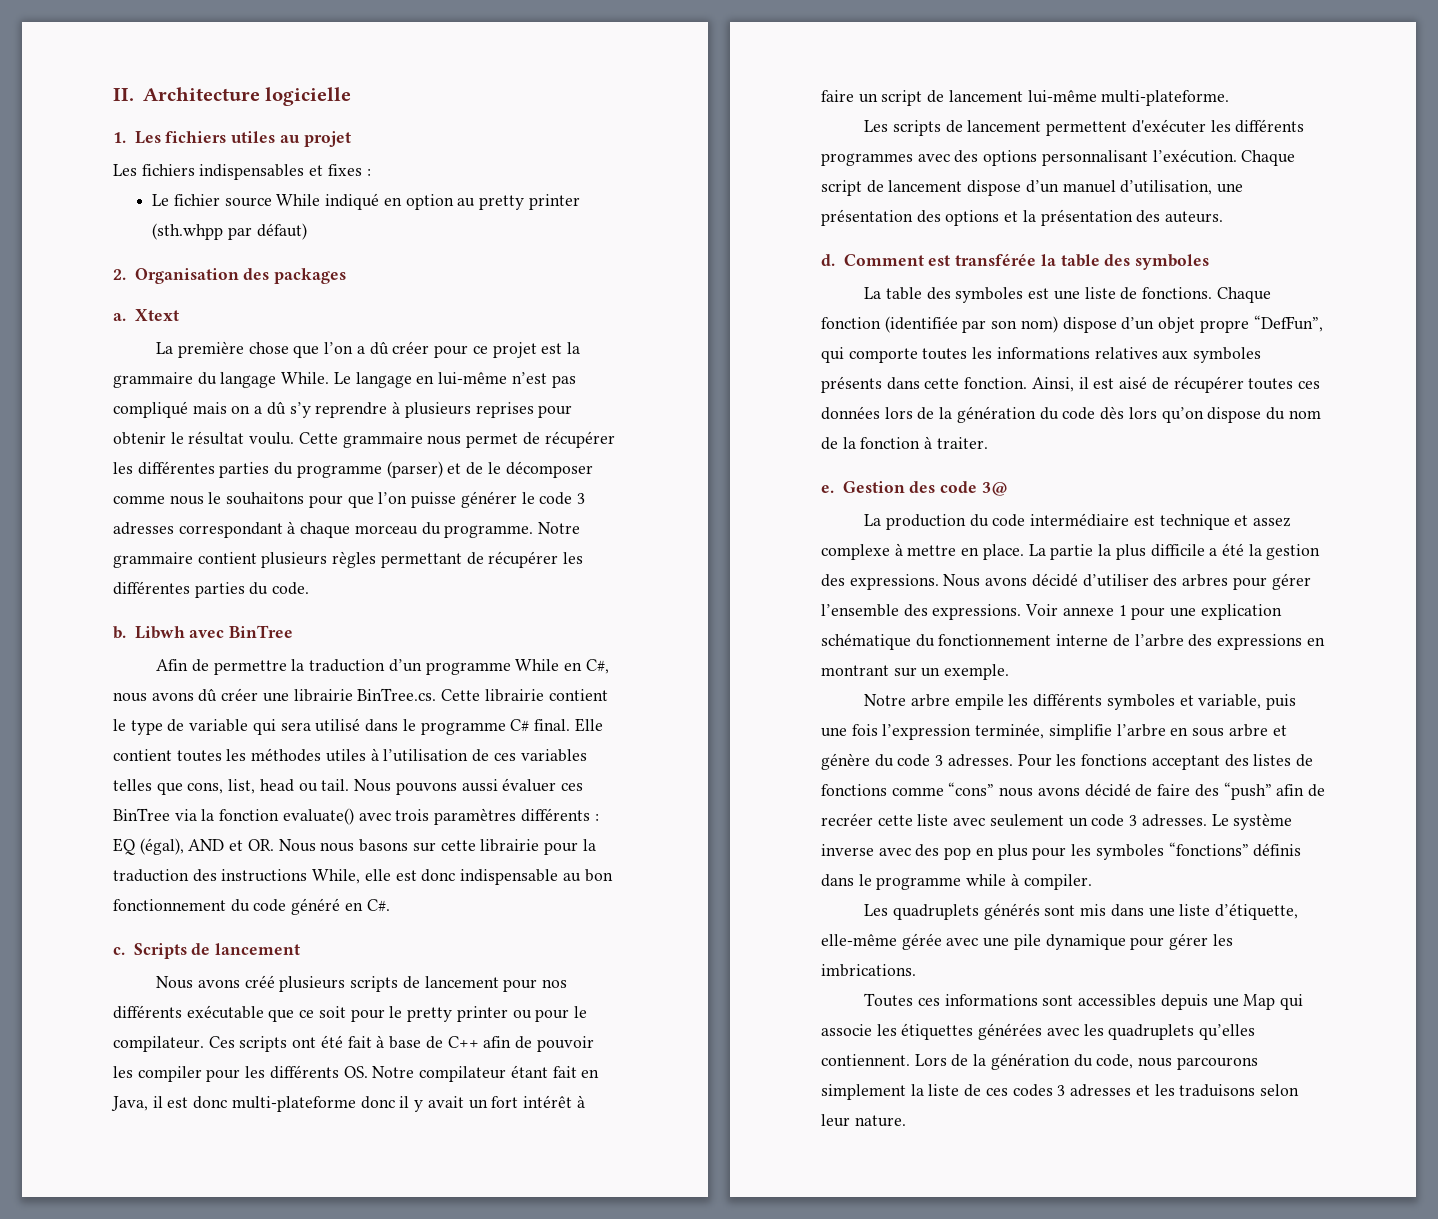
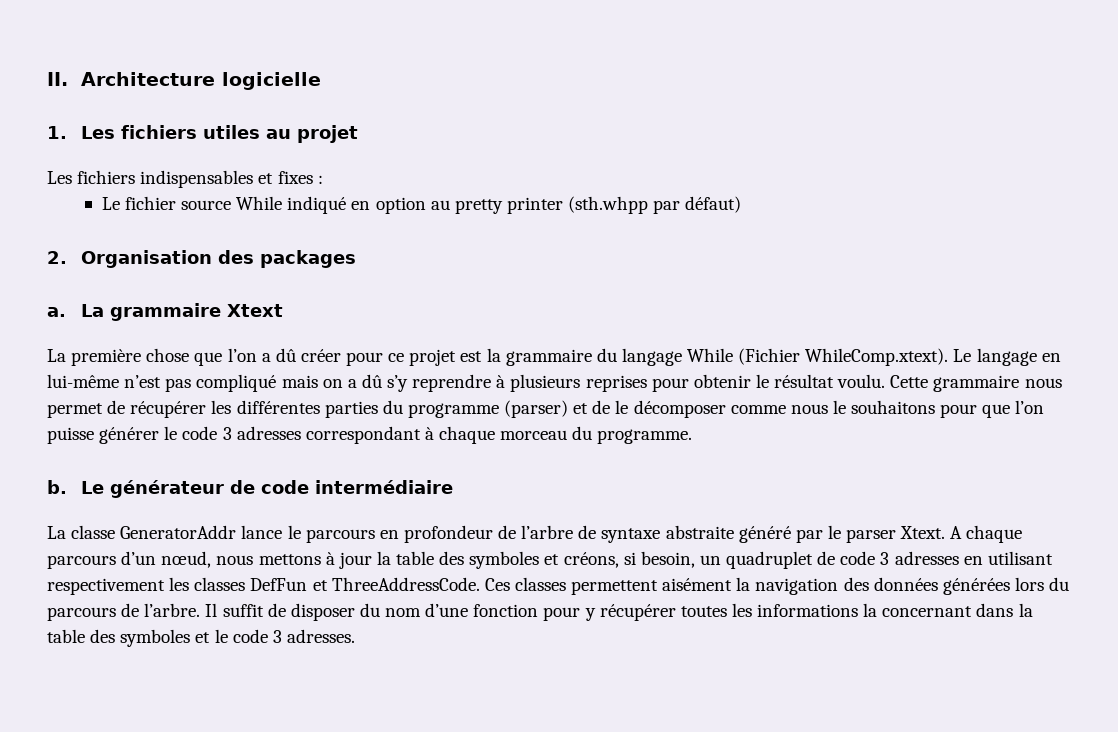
- Xtext
+ La grammaire Xtext
- La première chose que l’on a dû créer pour ce projet est la grammaire du langage While. Le langage en lui-même n’est pas compliqué mais on a dû s’y reprendre à plusieurs reprises pour obtenir le résultat voulu.
+ La première chose que l’on a dû créer pour ce projet est la grammaire du langage While (Fichier WhileComp.xtext). Le langage en lui-même n’est pas compliqué mais on a dû s’y reprendre à plusieurs reprises pour obtenir le résultat voulu.
- Cette grammaire nous permet de récupérer les différentes parties du programme (parser) et de le décomposer comme nous le souhaitons pour que l’on puisse générer le code 3 adresses correspondant à chaque morceau du programme. Notre grammaire contient plusieurs règles permettant de récupérer les différentes parties du code.
- b. Libwh avec BinTree
- Afin de permettre la traduction d’un programme While en C#, nous avons dû créer une librairie BinTree.cs. Cette librairie contient le type de variable qui sera utilisé dans le programme C# final. Elle contient toutes les méthodes utiles à l’utilisation de ces variables telles que cons, list, head ou tail. Nous pouvons aussi évaluer ces BinTree via la fonction evaluate() avec trois paramètres différents : EQ (égal), AND et OR. Nous nous basons sur cette librairie pour la traduction des instructions While, elle est donc indispensable au bon fonctionnement du code généré en C#.
- c. Scripts de lancement
- Nous avons créé plusieurs scripts de lancement pour nos différents exécutable que ce soit pour le pretty printer ou pour le compilateur. Ces scripts ont été fait à base de C++ afin de pouvoir les compiler pour les différents OS. Notre compilateur étant fait en Java, il est donc multi-plateforme donc il y avait un fort intérêt à faire un script de lancement lui-même multi-plateforme.
- Les scripts de lancement permettent d'exécuter les différents programmes avec des options personnalisant l’exécution. Chaque script de lancement dispose d’un manuel d’utilisation, une présentation des options et la présentation des auteurs.
- d. Comment est transférée la table des symboles
- La table des symboles est une liste de fonctions. Chaque fonction (identifiée par son nom) dispose d’un objet propre “DefFun”, qui comporte toutes les informations relatives aux symboles présents dans cette fonction. Ainsi, il est aisé de récupérer toutes ces données lors de la génération du code dès lors qu’on dispose du nom de la fonction à traiter.
- e. Gestion des code 3@
- La production du code intermédiaire est technique et assez complexe à mettre en place. La partie la plus difficile a été la gestion des expressions. Nous avons décidé d’utiliser des arbres pour gérer l’ensemble des expressions. Voir annexe 1 pour une explication schématique du fonctionnement interne de l’arbre des expressions en montrant sur un exemple.
- Notre arbre empile les différents symboles et variable, puis une fois l’expression terminée, simplifie l’arbre en sous arbre et génère du code 3 adresses. Pour les fonctions acceptant des listes de fonctions comme “cons” nous avons décidé de faire des “push” afin de recréer cette liste avec seulement un code 3 adresses. Le système inverse avec des pop en plus pour les symboles “fonctions” définis dans le programme while à compiler.
- Les quadruplets générés sont mis dans une liste d’étiquette, elle-même gérée avec une pile dynamique pour gérer les imbrications.
- Toutes ces informations sont accessibles depuis une Map qui associe les étiquettes générées avec les quadruplets qu’elles contiennent. Lors de la génération du code, nous parcourons simplement la liste de ces codes 3 adresses et les traduisons selon leur nature.
+ Cette grammaire nous permet de récupérer les différentes parties du programme (parser) et de le décomposer comme nous le souhaitons pour que l’on puisse générer le code 3 adresses correspondant à chaque morceau du programme.
+ b. Le générateur de code intermédiaire
+ La classe GeneratorAddr lance le parcours en profondeur de l’arbre de syntaxe abstraite généré par le parser Xtext. A chaque parcours d’un nœud, nous mettons à jour la table des symboles et créons, si besoin, un quadruplet de code 3 adresses en utilisant respectivement les classes DefFun et ThreeAddressCode. Ces classes permettent aisément la navigation des données générées lors du parcours de l’arbre. Il suffit de disposer du nom d’une fonction pour y récupérer toutes les informations la concernant dans la table des symboles et le code 3 adresses.

